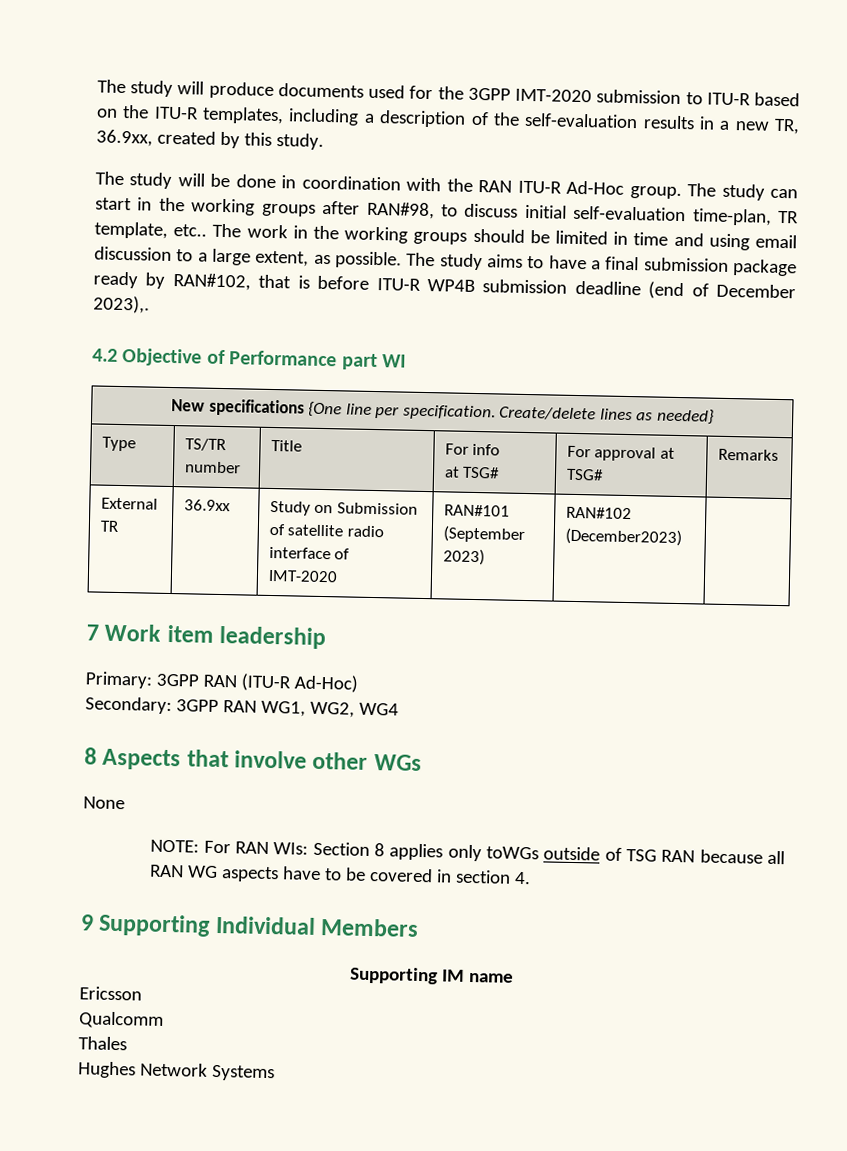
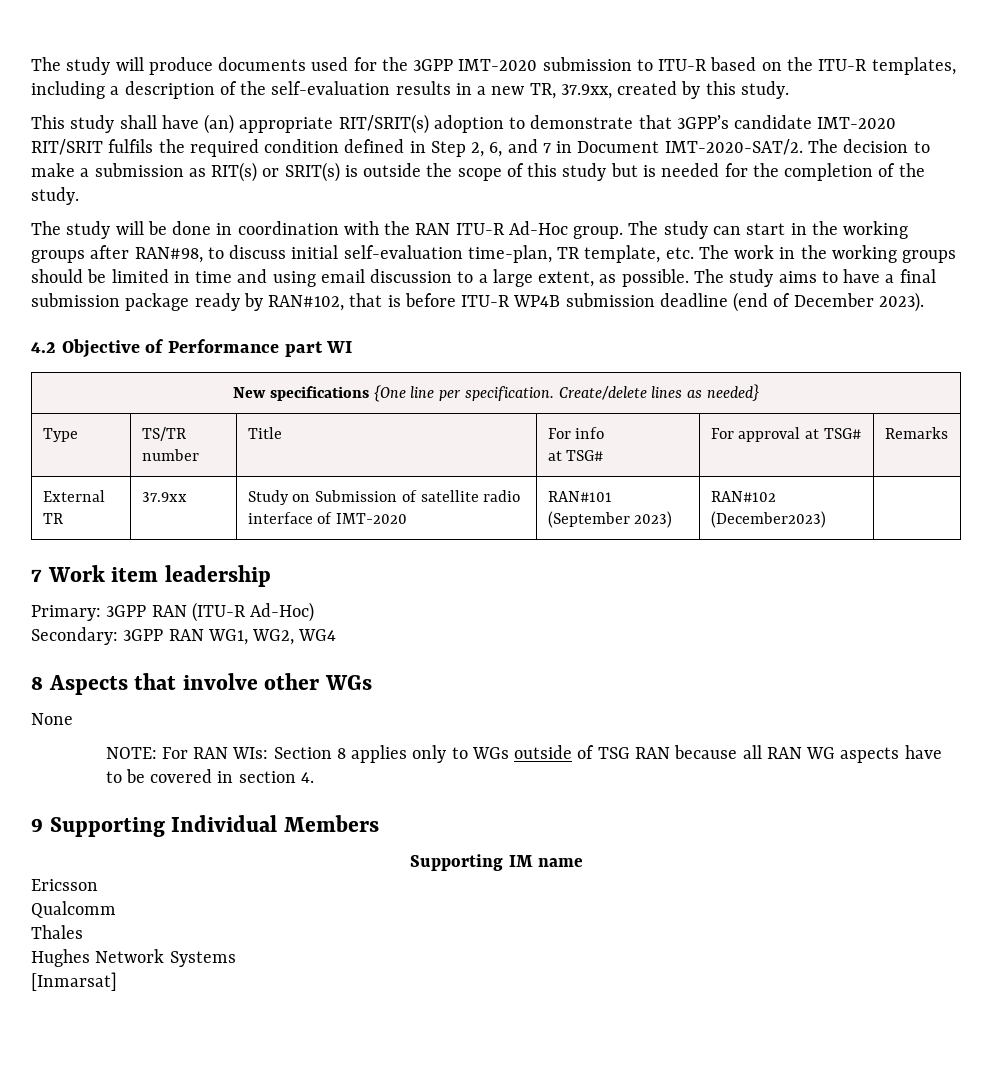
- The study will produce documents used for the 3GPP IMT-2020 submission to ITU-R based on the ITU-R templates, including a description of the self-evaluation results in a new TR, 36.9xx, created by this study.
+ The study will produce documents used for the 3GPP IMT-2020 submission to ITU-R based on the ITU-R templates, including a description of the self-evaluation results in a new TR, 37.9xx, created by this study.
+ This study shall have (an) appropriate RIT/SRIT(s) adoption to demonstrate that 3GPP’s candidate IMT-2020 RIT/SRIT fulfils the required condition defined in Step 2, 6, and 7 in Document IMT-2020-SAT/2. The decision to make a submission as RIT(s) or SRIT(s) is outside the scope of this study but is needed for the completion of the study.
- The study can start in the working groups after RAN#98, to discuss initial self-evaluation time-plan, TR template, etc.. The work in the working groups should be limited in time and using email discussion to a large extent, as possible.
+ The study can start in the working groups after RAN#98, to discuss initial self-evaluation time-plan, TR template, etc. The work in the working groups should be limited in time and using email discussion to a large extent, as possible.
- The study aims to have a final submission package ready by RAN#102, that is before ITU-R WP4B submission deadline (end of December 2023),.
+ The study aims to have a final submission package ready by RAN#102, that is before ITU-R WP4B submission deadline (end of December 2023).
- External TR | 36.9xx | Study on Submission of satellite radio interface of IMT-2020 | RAN#101 (September 2023) | RAN#102 (December2023) |
+ External TR | 37.9xx | Study on Submission of satellite radio interface of IMT-2020 | RAN#101 (September 2023) | RAN#102 (December2023) |
- NOTE: For RAN WIs: Section 8 applies only toWGs outside of TSG RAN because all RAN WG aspects have to be covered in section 4.
+ NOTE: For RAN WIs: Section 8 applies only to WGs outside of TSG RAN because all RAN WG aspects have to be covered in section 4.
+ [Inmarsat]

